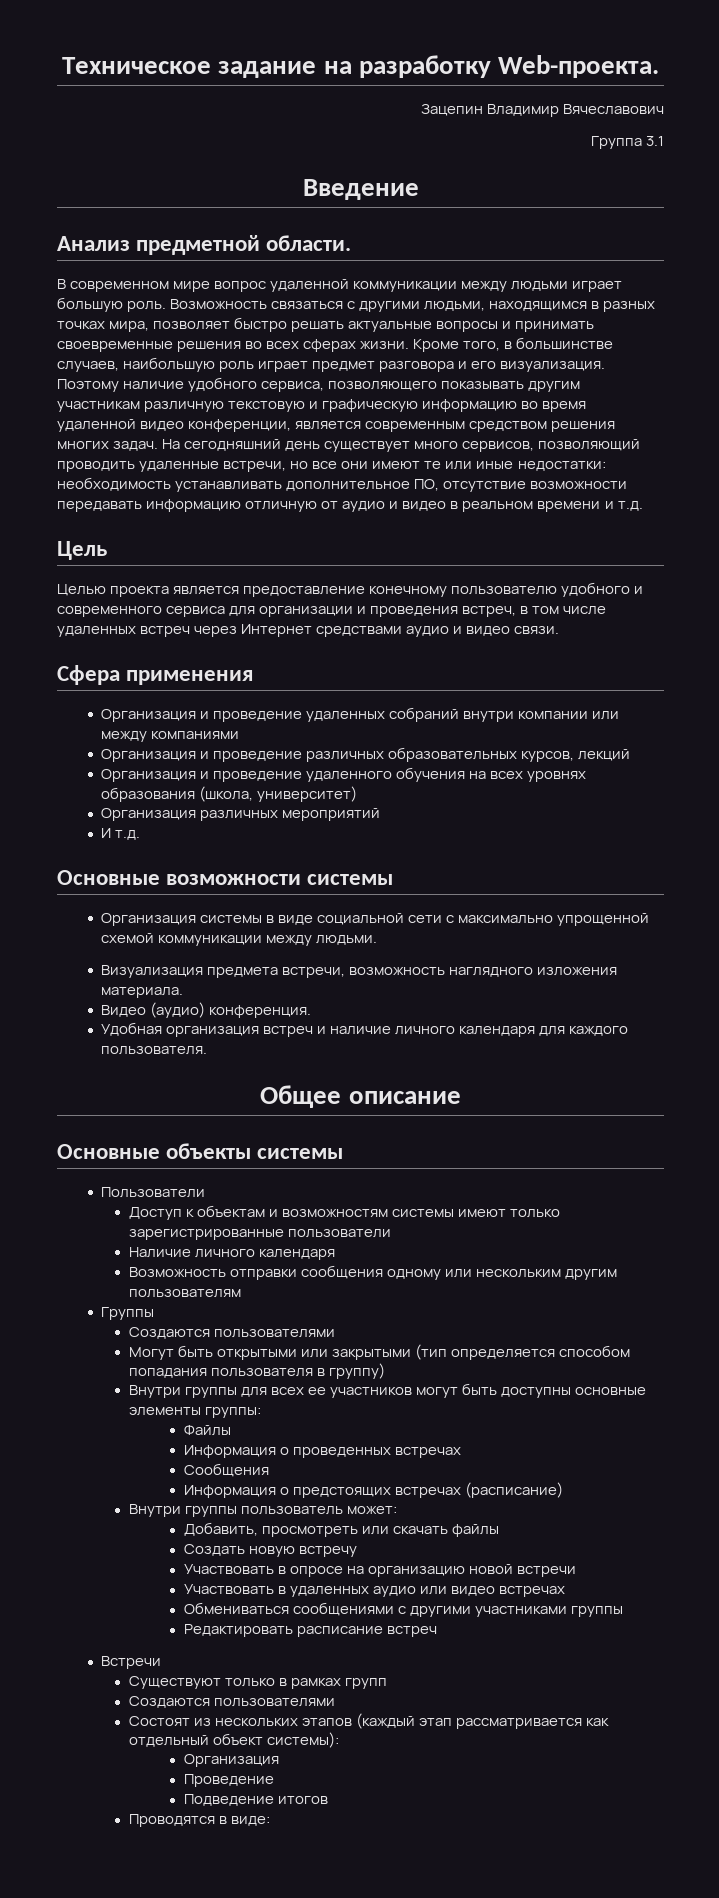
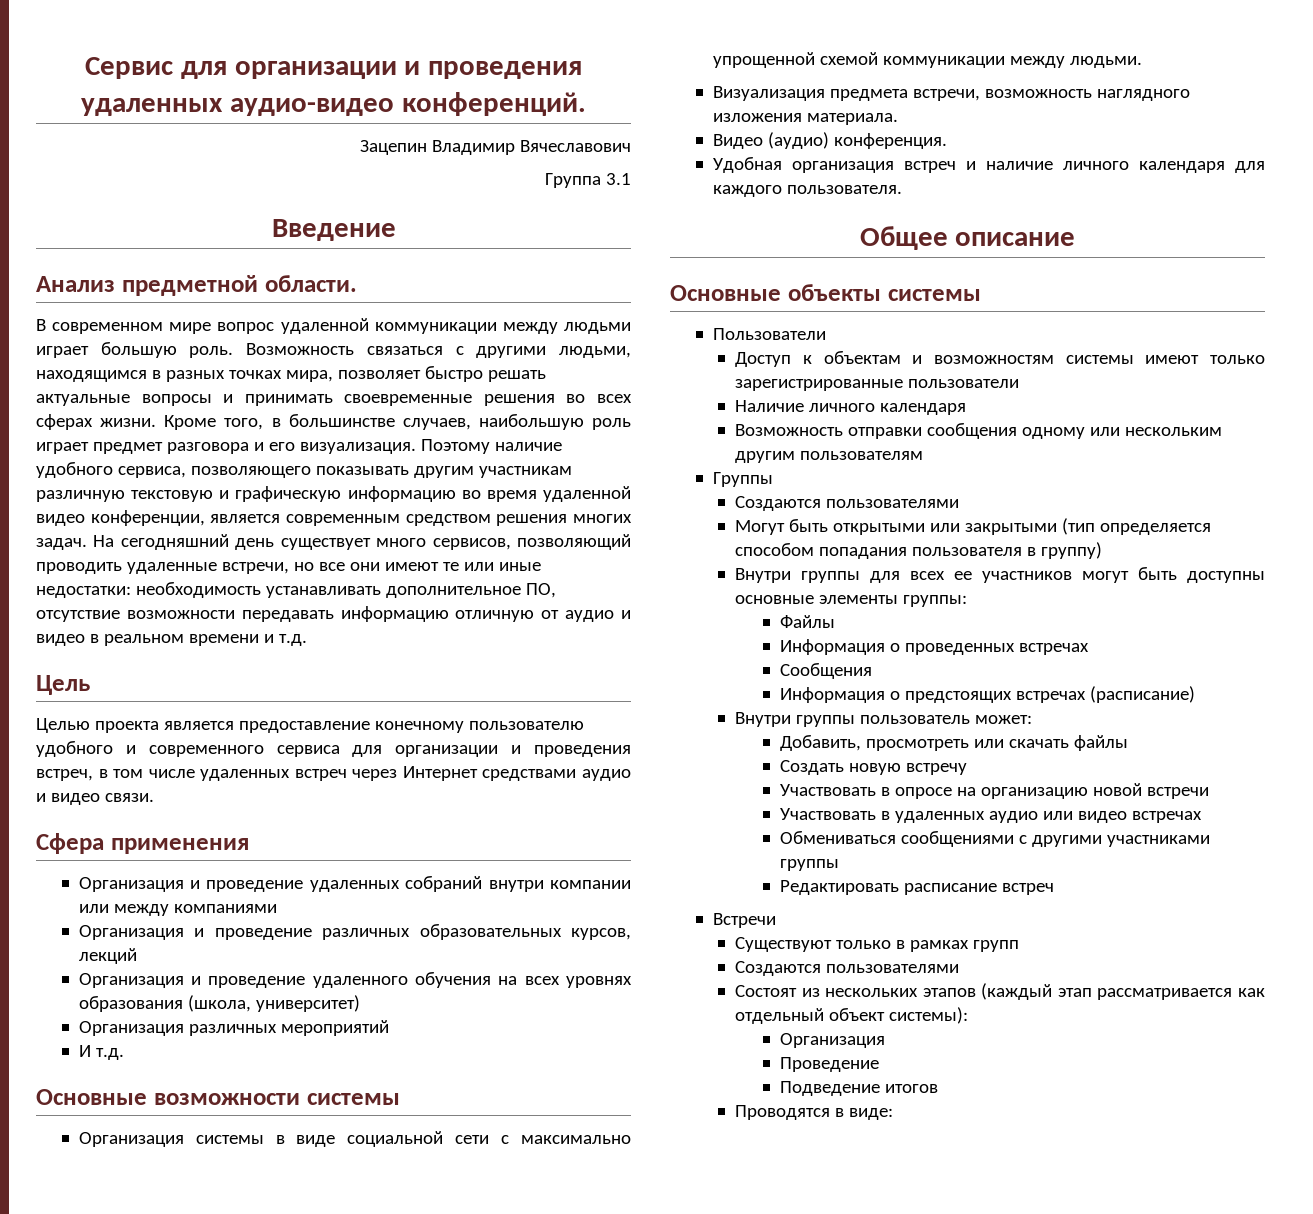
- Техническое задание на разработку Web-проекта.
+ Сервис для организации и проведения удаленных аудио-видео конференций.

